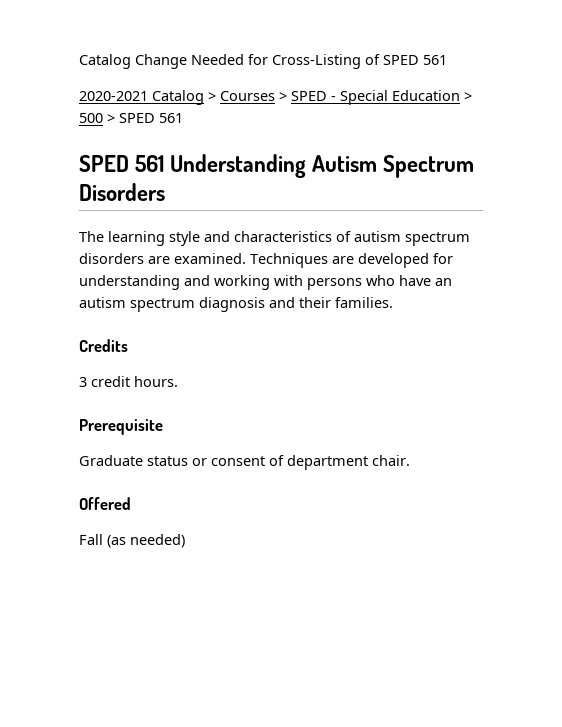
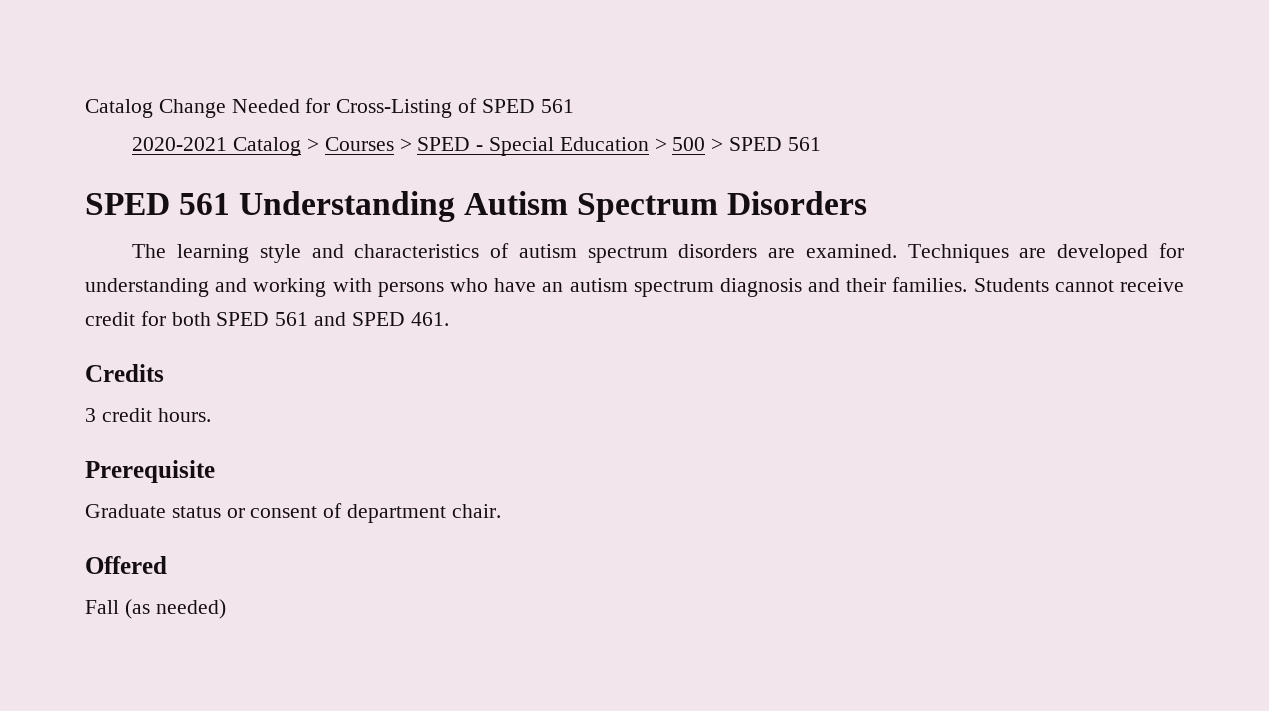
+ Students cannot receive credit for both SPED 561 and SPED 461.

